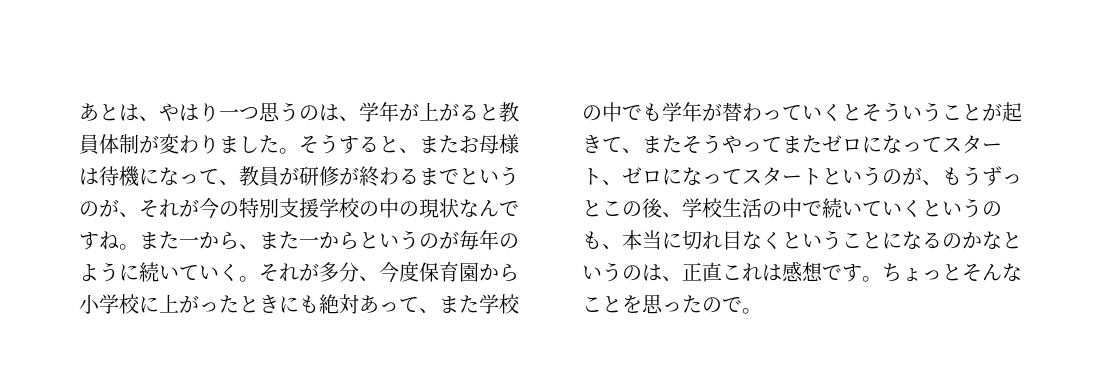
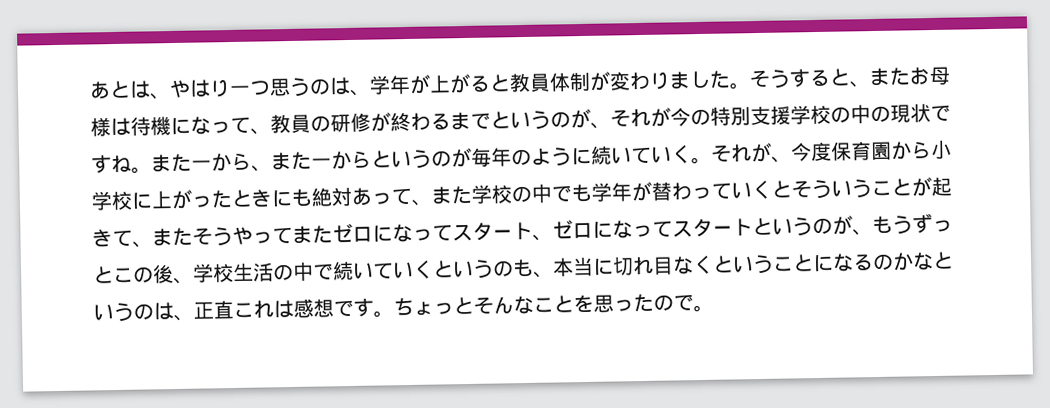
- そうすると、またお母様は待機になって、教員が研修が終わるまでというのが、それが今の特別支援学校の中の現状なんですね。
+ そうすると、またお母様は待機になって、教員の研修が終わるまでというのが、それが今の特別支援学校の中の現状ですね。
- それが多分、今度保育園から小学校に上がったときにも絶対あって、また学校の中でも学年が替わっていくとそういうことが起きて、またそうやってまたゼロになってスタート、ゼロになってスタートというのが、もうずっとこの後、学校生活の中で続いていくというのも、本当に切れ目なくということになるのかなというのは、正直これは感想です。
+ それが、今度保育園から小学校に上がったときにも絶対あって、また学校の中でも学年が替わっていくとそういうことが起きて、またそうやってまたゼロになってスタート、ゼロになってスタートというのが、もうずっとこの後、学校生活の中で続いていくというのも、本当に切れ目なくということになるのかなというのは、正直これは感想です。

